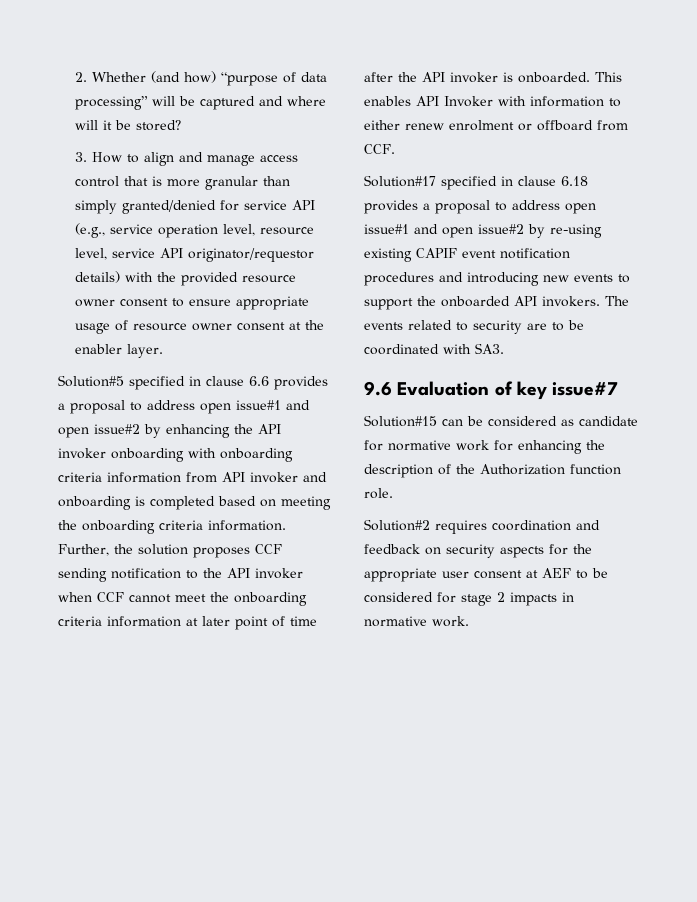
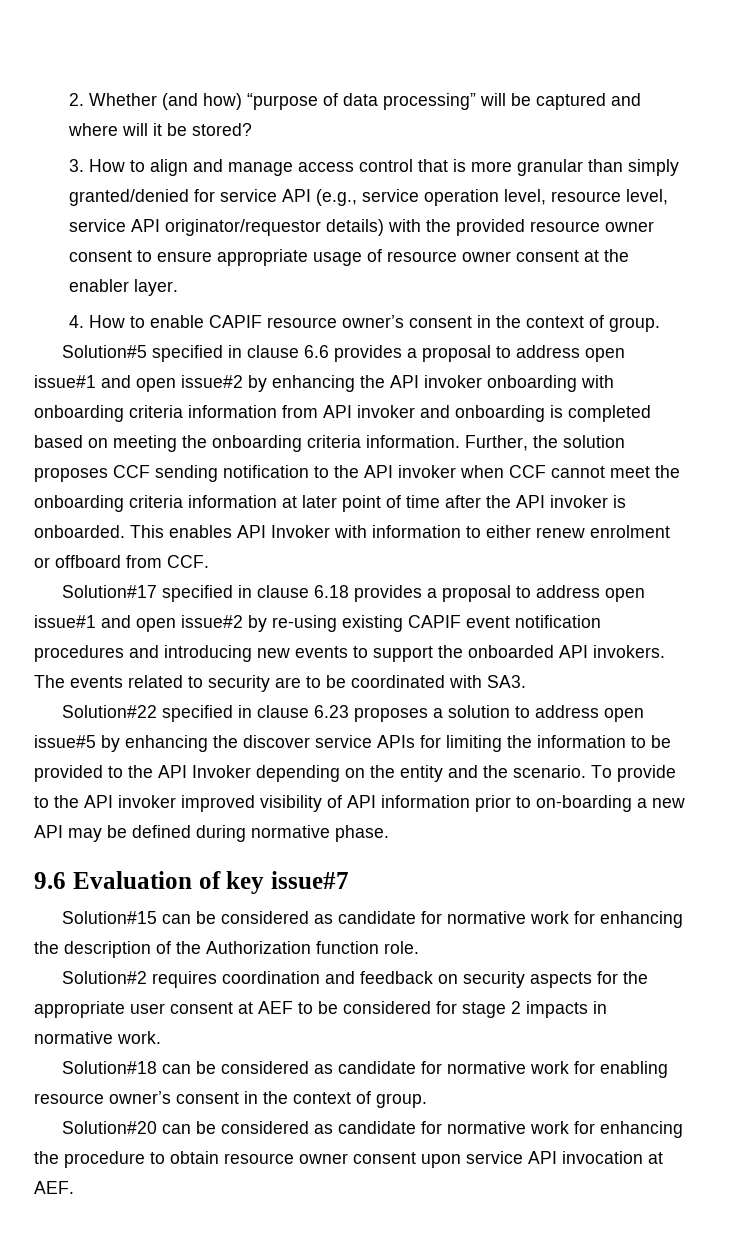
+ 4. How to enable CAPIF resource owner’s consent in the context of group.
+ Solution#22 specified in clause 6.23 proposes a solution to address open issue#5 by enhancing the discover service APIs for limiting the information to be provided to the API Invoker depending on the entity and the scenario. To provide to the API invoker improved visibility of API information prior to on-boarding a new API may be defined during normative phase.
+ Solution#18 can be considered as candidate for normative work for enabling resource owner’s consent in the context of group.
+ Solution#20 can be considered as candidate for normative work for enhancing the procedure to obtain resource owner consent upon service API invocation at AEF.

